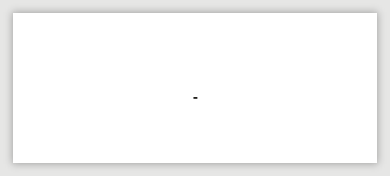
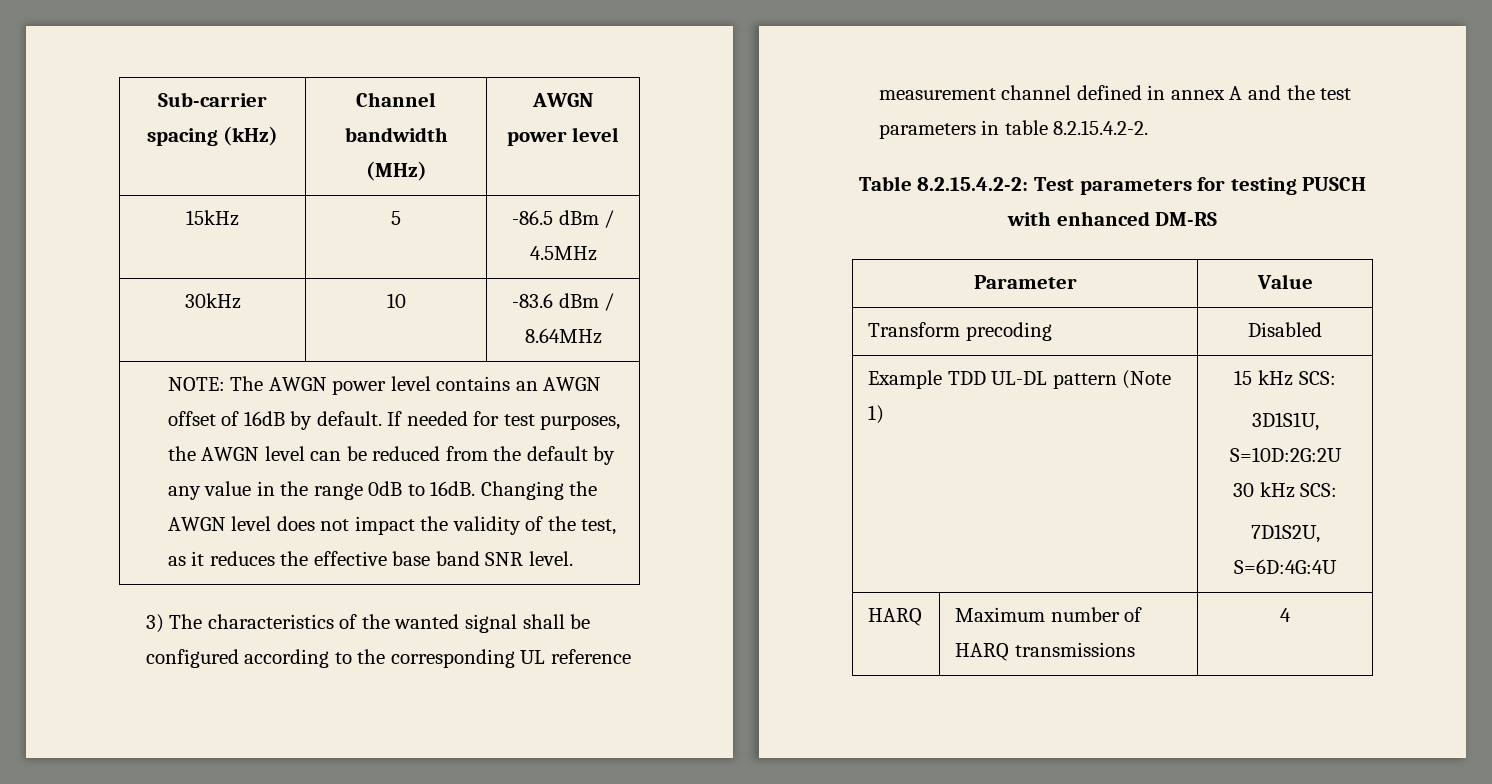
- -
+ Sub-carrier spacing (kHz) | Channel bandwidth (MHz) | AWGN power level
+ 15kHz | 5 | -86.5 dBm / 4.5MHz
+ 30kHz | 10 | -83.6 dBm / 8.64MHz
+ NOTE: The AWGN power level contains an AWGN offset of 16dB by default. If needed for test purposes, the AWGN level can be reduced from the default by any value in the range 0dB to 16dB. Changing the AWGN level does not impact the validity of the test, as it reduces the effective base band SNR level.
+ 3) The characteristics of the wanted signal shall be configured according to the corresponding UL reference measurement channel defined in annex A and the test parameters in table 8.2.15.4.2-2.
+ Table 8.2.15.4.2-2: Test parameters for testing PUSCH with enhanced DM-RS
+ Parameter | Value
+ Transform precoding | Disabled
+ Example TDD UL-DL pattern (Note 1) | 15 kHz SCS:
+ 3D1S1U, S=10D:2G:2U
+ 30 kHz SCS:
+ 7D1S2U, S=6D:4G:4U
+ HARQ | Maximum number of HARQ transmissions | 4

